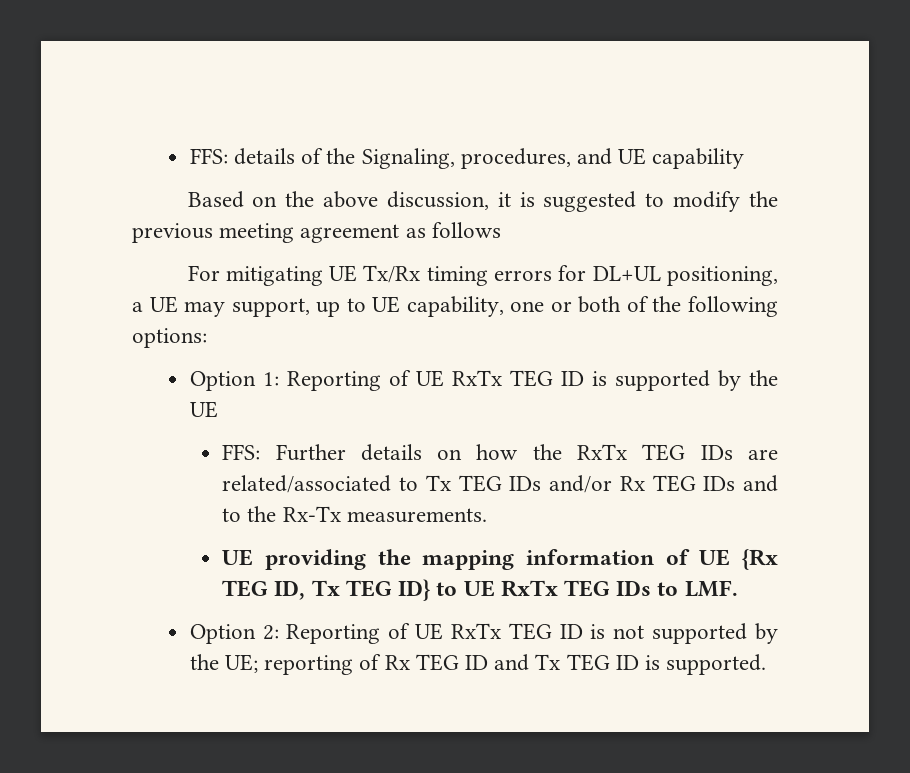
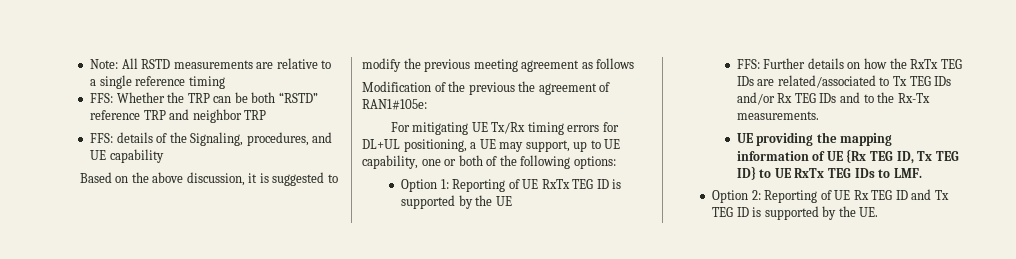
+ Note: All RSTD measurements are relative to a single reference timing
+ FFS: Whether the TRP can be both “RSTD” reference TRP and neighbor TRP
+ Modification of the previous the agreement of RAN1#105e:
- Option 2: Reporting of UE RxTx TEG ID is not supported by the UE; reporting of Rx TEG ID and Tx TEG ID is supported.
+ Option 2: Reporting of UE Rx TEG ID and Tx TEG ID is supported by the UE.

